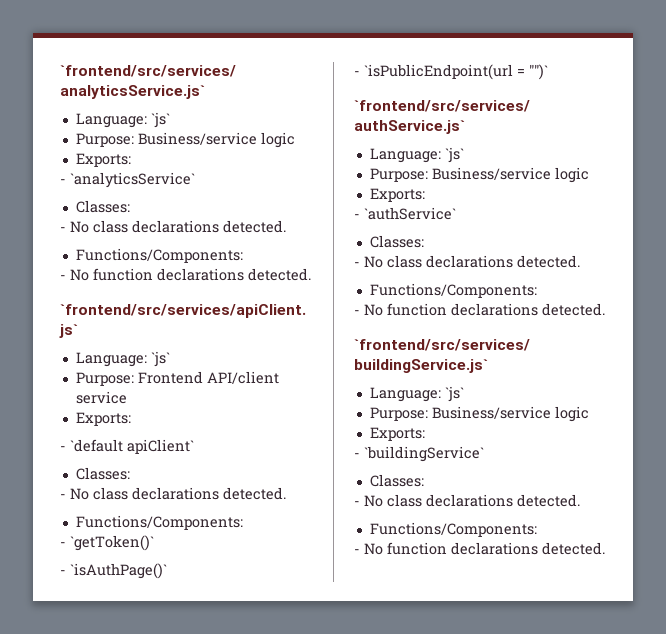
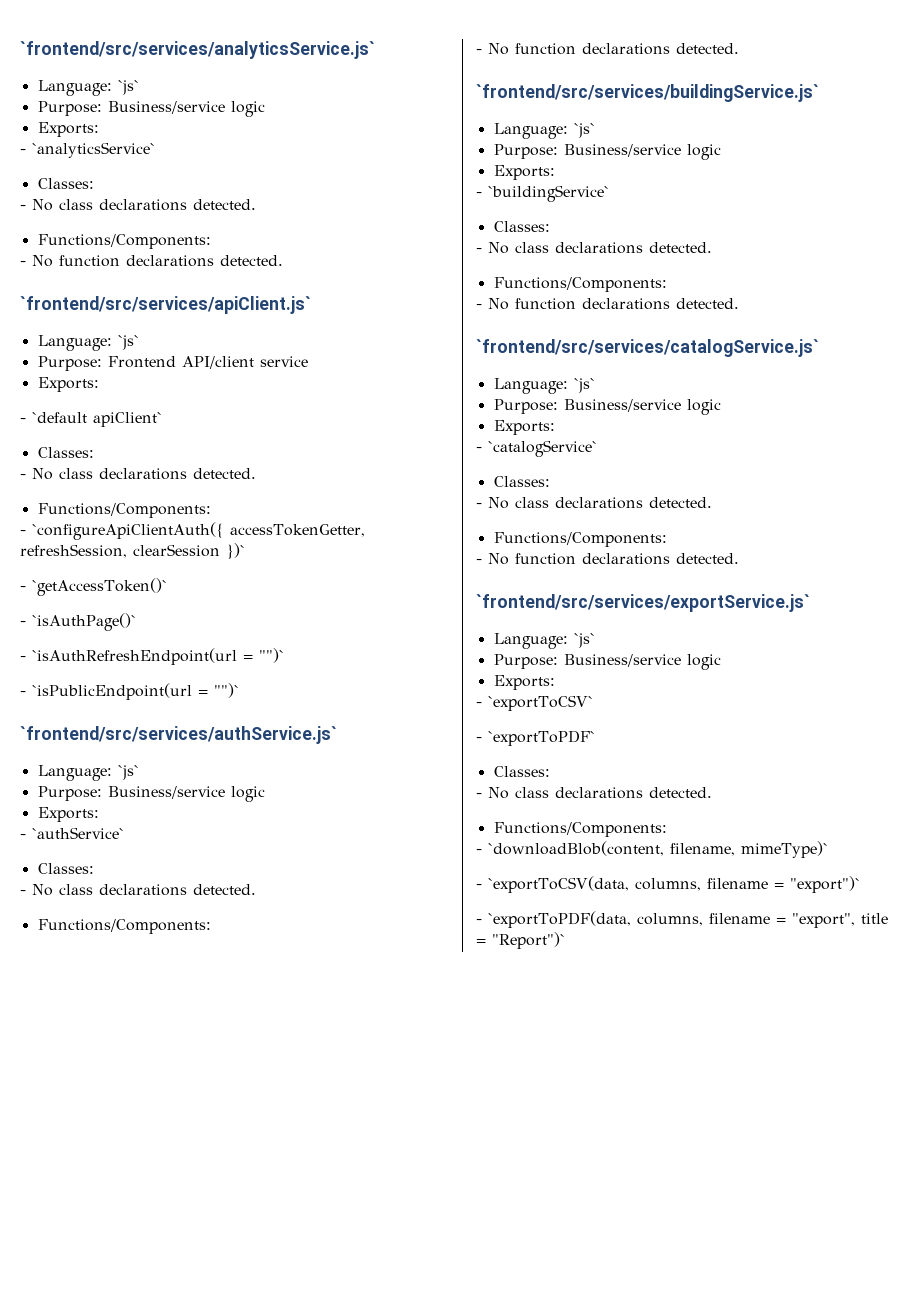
- - `getToken()`
+ - `configureApiClientAuth({ accessTokenGetter, refreshSession, clearSession })`
+ - `getAccessToken()`
  - `isAuthPage()`
+ - `isAuthRefreshEndpoint(url = "")`
+ `frontend/src/services/catalogService.js`
+ Language: `js`
+ Purpose: Business/service logic
+ Exports:
+ - `catalogService`
+ Classes:
+ - No class declarations detected.
+ Functions/Components:
+ - No function declarations detected.
+ `frontend/src/services/exportService.js`
+ Language: `js`
+ Purpose: Business/service logic
+ Exports:
+ - `exportToCSV`
+ - `exportToPDF`
+ Classes:
+ - No class declarations detected.
+ Functions/Components:
+ - `downloadBlob(content, filename, mimeType)`
+ - `exportToCSV(data, columns, filename = "export")`
+ - `exportToPDF(data, columns, filename = "export", title = "Report")`

